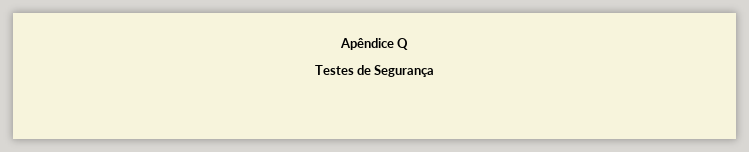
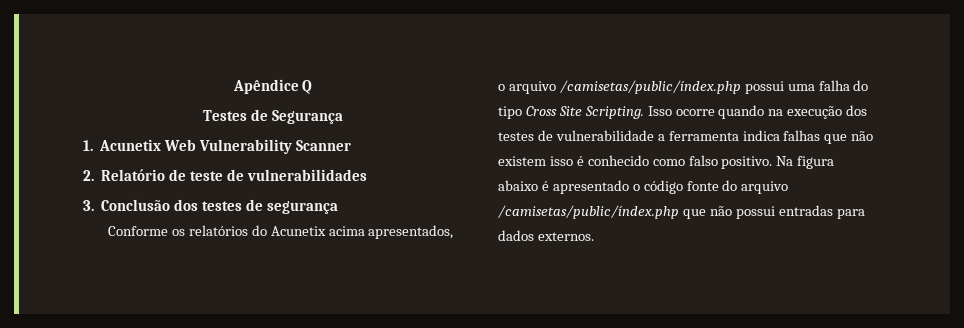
+ 1. Acunetix Web Vulnerability Scanner
+ 2. Relatório de teste de vulnerabilidades
+ 3. Conclusão dos testes de segurança
+ Conforme os relatórios do Acunetix acima apresentados, o arquivo /camisetas/public/índex.php possui uma falha do tipo Cross Site Scripting. Isso ocorre quando na execução dos testes de vulnerabilidade a ferramenta indica falhas que não existem isso é conhecido como falso positivo. Na figura abaixo é apresentado o código fonte do arquivo /camisetas/public/índex.php que não possui entradas para dados externos.

